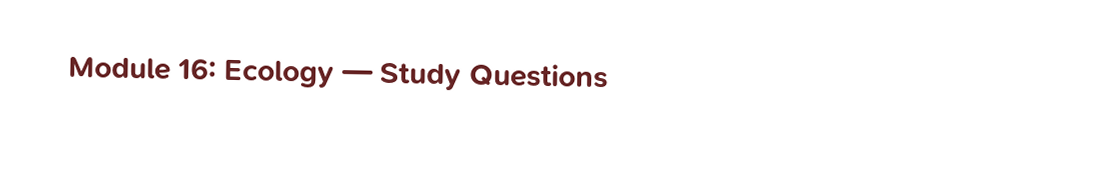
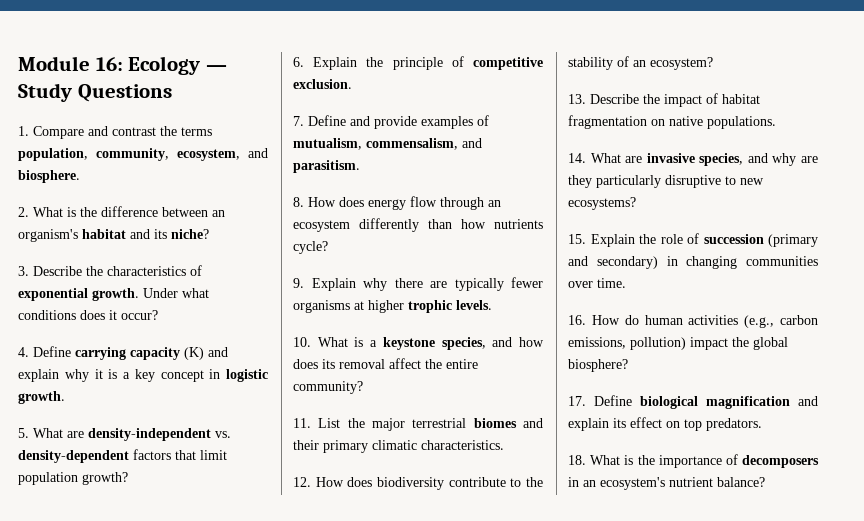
+ 1. Compare and contrast the terms population, community, ecosystem, and biosphere.
+ 2. What is the difference between an organism's habitat and its niche?
+ 3. Describe the characteristics of exponential growth. Under what conditions does it occur?
+ 4. Define carrying capacity (K) and explain why it is a key concept in logistic growth.
+ 5. What are density-independent vs. density-dependent factors that limit population growth?
+ 6. Explain the principle of competitive exclusion.
+ 7. Define and provide examples of mutualism, commensalism, and parasitism.
+ 8. How does energy flow through an ecosystem differently than how nutrients cycle?
+ 9. Explain why there are typically fewer organisms at higher trophic levels.
+ 10. What is a keystone species, and how does its removal affect the entire community?
+ 11. List the major terrestrial biomes and their primary climatic characteristics.
+ 12. How does biodiversity contribute to the stability of an ecosystem?
+ 13. Describe the impact of habitat fragmentation on native populations.
+ 14. What are invasive species, and why are they particularly disruptive to new ecosystems?
+ 15. Explain the role of succession (primary and secondary) in changing communities over time.
+ 16. How do human activities (e.g., carbon emissions, pollution) impact the global biosphere?
+ 17. Define biological magnification and explain its effect on top predators.
+ 18. What is the importance of decomposers in an ecosystem's nutrient balance?

